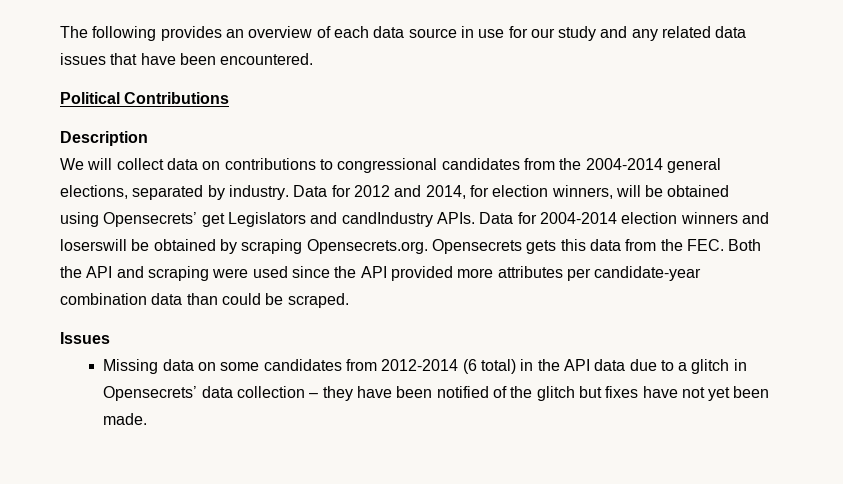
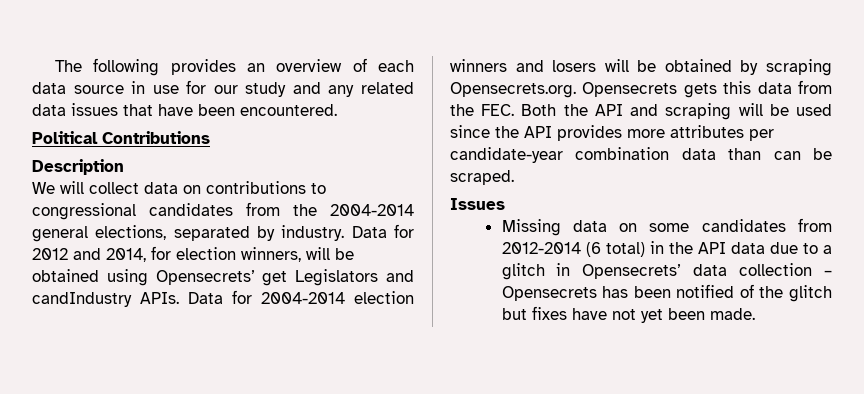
- Data for 2004-2014 election winners and loserswill be obtained by scraping Opensecrets.org. Opensecrets gets this data from the FEC. Both the API and scraping were used since the API provided more attributes per candidate-year combination data than could be scraped.
+ Data for 2004-2014 election winners and losers will be obtained by scraping Opensecrets.org. Opensecrets gets this data from the FEC. Both the API and scraping will be used since the API provides more attributes per candidate-year combination data than can be scraped.
- Missing data on some candidates from 2012-2014 (6 total) in the API data due to a glitch in Opensecrets’ data collection – they have been notified of the glitch but fixes have not yet been made.
+ Missing data on some candidates from 2012-2014 (6 total) in the API data due to a glitch in Opensecrets’ data collection – Opensecrets has been notified of the glitch but fixes have not yet been made.

